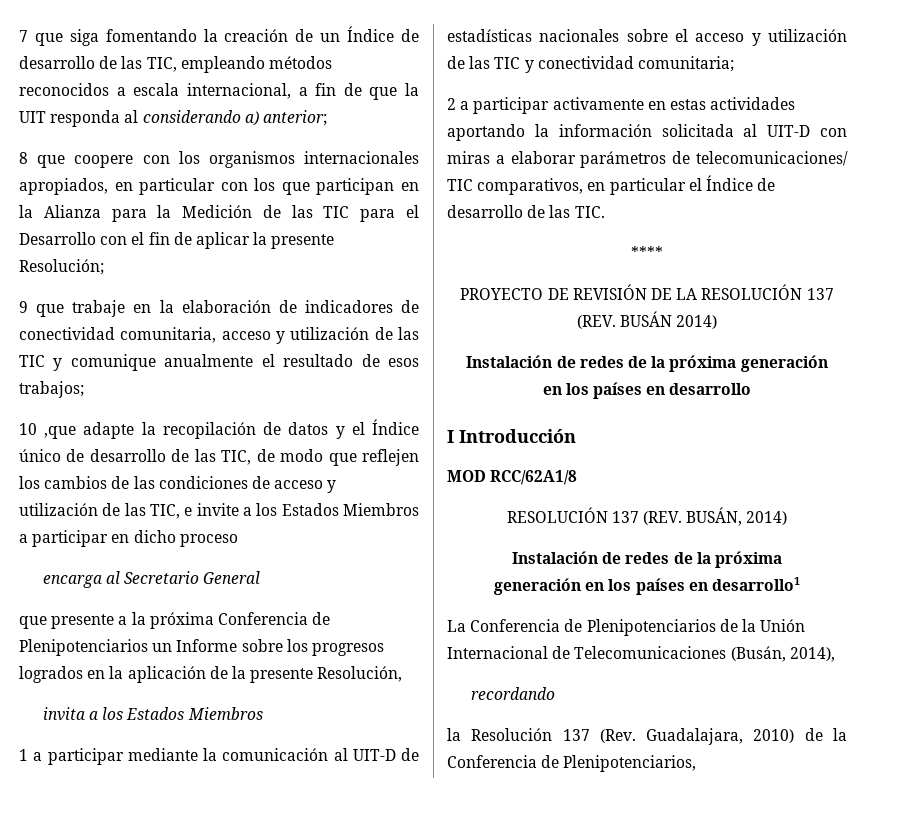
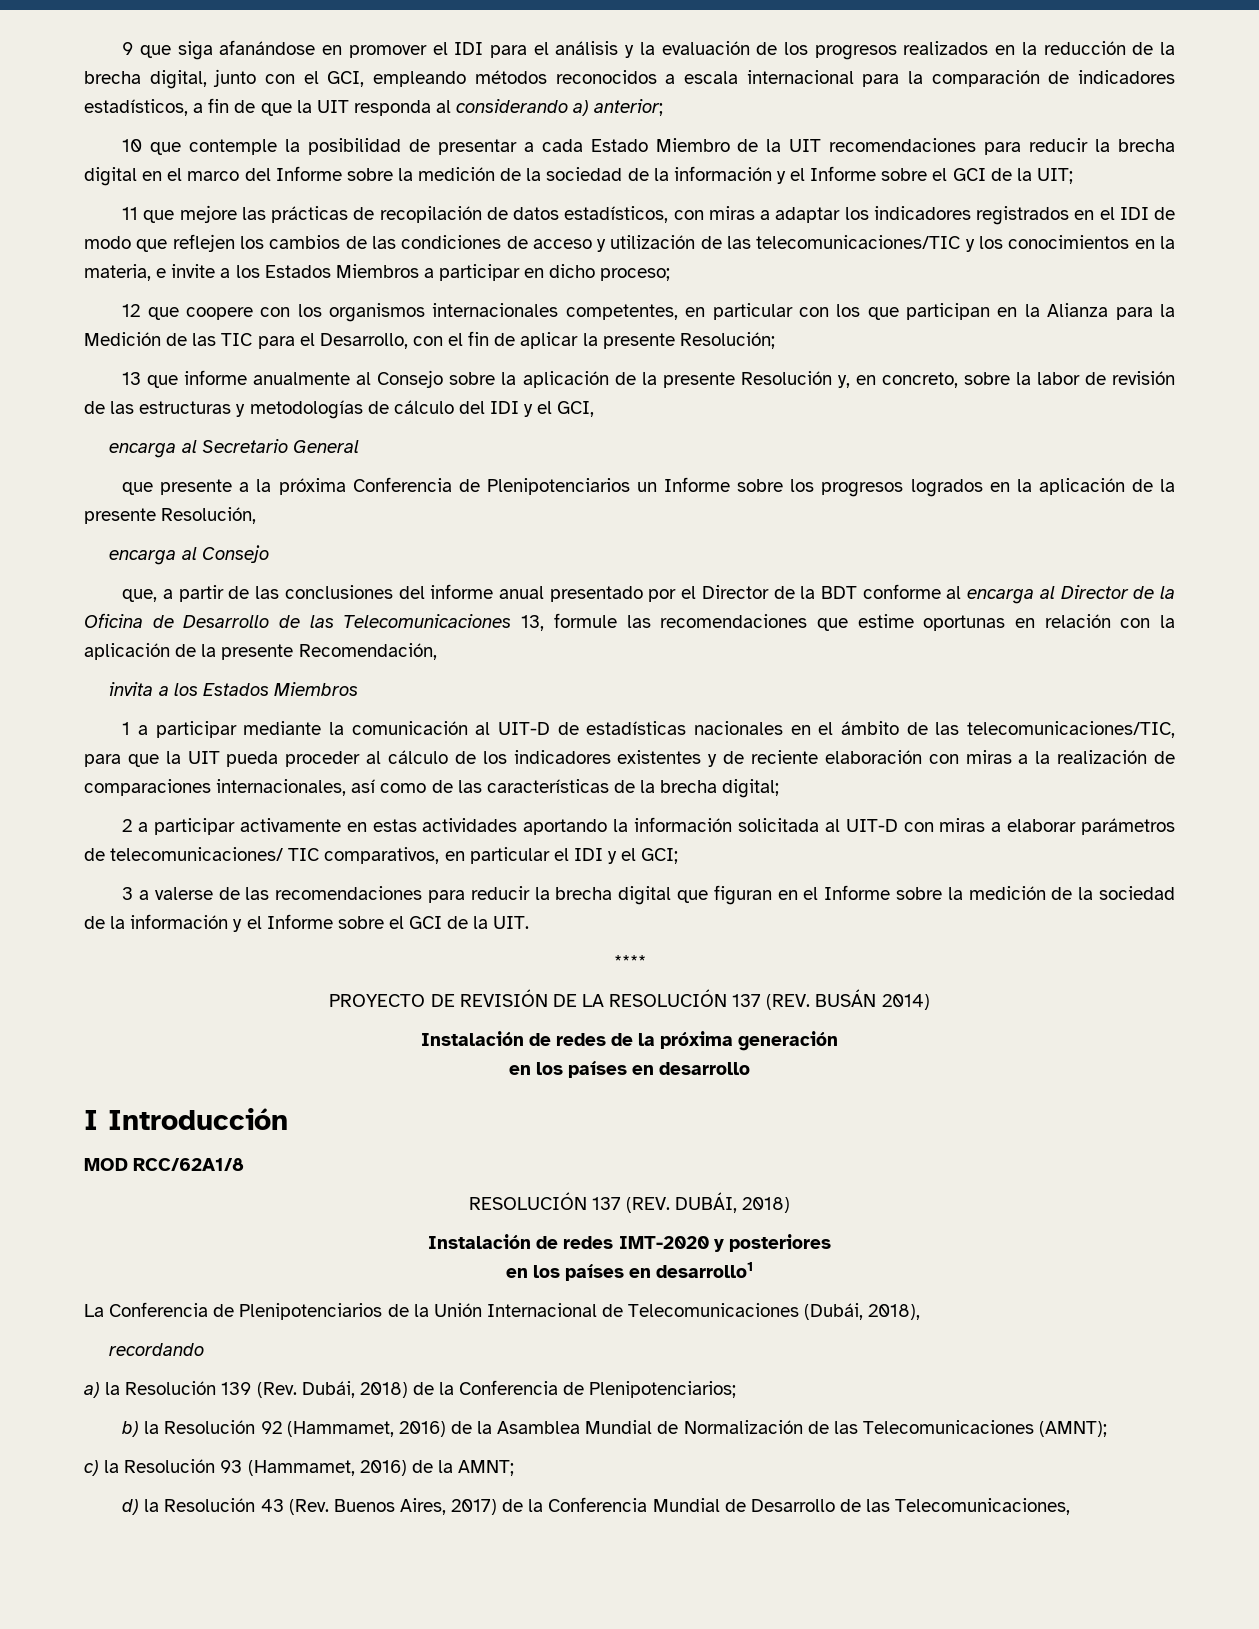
- 7 que siga fomentando la creación de un Índice de desarrollo de las TIC, empleando métodos reconocidos a escala internacional, a fin de que la UIT responda al considerando a) anterior;
+ 9 que siga afanándose en promover el IDI para el análisis y la evaluación de los progresos realizados en la reducción de la brecha digital, junto con el GCI, empleando métodos reconocidos a escala internacional para la comparación de indicadores estadísticos, a fin de que la UIT responda al considerando a) anterior;
- 8 que coopere con los organismos internacionales apropiados, en particular con los que participan en la Alianza para la Medición de las TIC para el Desarrollo con el fin de aplicar la presente Resolución;
+ 10 que contemple la posibilidad de presentar a cada Estado Miembro de la UIT recomendaciones para reducir la brecha digital en el marco del Informe sobre la medición de la sociedad de la información y el Informe sobre el GCI de la UIT;
+ 11 que mejore las prácticas de recopilación de datos estadísticos, con miras a adaptar los indicadores registrados en el IDI de modo que reflejen los cambios de las condiciones de acceso y utilización de las telecomunicaciones/TIC y los conocimientos en la materia, e invite a los Estados Miembros a participar en dicho proceso;
+ 12 que coopere con los organismos internacionales competentes, en particular con los que participan en la Alianza para la Medición de las TIC para el Desarrollo, con el fin de aplicar la presente Resolución;
- 9 que trabaje en la elaboración de indicadores de conectividad comunitaria, acceso y utilización de las TIC y comunique anualmente el resultado de esos trabajos;
- 10 ,que adapte la recopilación de datos y el Índice único de desarrollo de las TIC, de modo que reflejen los cambios de las condiciones de acceso y utilización de las TIC, e invite a los Estados Miembros a participar en dicho proceso
+ 13 que informe anualmente al Consejo sobre la aplicación de la presente Resolución y, en concreto, sobre la labor de revisión de las estructuras y metodologías de cálculo del IDI y el GCI,
+ encarga al Consejo
+ que, a partir de las conclusiones del informe anual presentado por el Director de la BDT conforme al encarga al Director de la Oficina de Desarrollo de las Telecomunicaciones 13, formule las recomendaciones que estime oportunas en relación con la aplicación de la presente Recomendación,
- 1 a participar mediante la comunicación al UIT-D de estadísticas nacionales sobre el acceso y utilización de las TIC y conectividad comunitaria;
+ 1 a participar mediante la comunicación al UIT-D de estadísticas nacionales en el ámbito de las telecomunicaciones/TIC, para que la UIT pueda proceder al cálculo de los indicadores existentes y de reciente elaboración con miras a la realización de comparaciones internacionales, así como de las características de la brecha digital;
- 2 a participar activamente en estas actividades aportando la información solicitada al UIT-D con miras a elaborar parámetros de telecomunicaciones/ TIC comparativos, en particular el Índice de desarrollo de las TIC.
+ 2 a participar activamente en estas actividades aportando la información solicitada al UIT-D con miras a elaborar parámetros de telecomunicaciones/ TIC comparativos, en particular el IDI y el GCI;
+ 3 a valerse de las recomendaciones para reducir la brecha digital que figuran en el Informe sobre la medición de la sociedad de la información y el Informe sobre el GCI de la UIT.
- RESOLUCIÓN 137 (REV. BUSÁN, 2014)
- Instalación de redes de la próxima
- generación en los países en desarrollo1
+ RESOLUCIÓN 137 (REV. DUBÁI, 2018)
+ Instalación de redes IMT-2020 y posteriores
+ en los países en desarrollo1
- La Conferencia de Plenipotenciarios de la Unión Internacional de Telecomunicaciones (Busán, 2014),
+ La Conferencia de Plenipotenciarios de la Unión Internacional de Telecomunicaciones (Dubái, 2018),
- la Resolución 137 (Rev. Guadalajara, 2010) de la Conferencia de Plenipotenciarios,
+ a) la Resolución 139 (Rev. Dubái, 2018) de la Conferencia de Plenipotenciarios;
+ b) la Resolución 92 (Hammamet, 2016) de la Asamblea Mundial de Normalización de las Telecomunicaciones (AMNT);
+ c) la Resolución 93 (Hammamet, 2016) de la AMNT;
+ d) la Resolución 43 (Rev. Buenos Aires, 2017) de la Conferencia Mundial de Desarrollo de las Telecomunicaciones,

